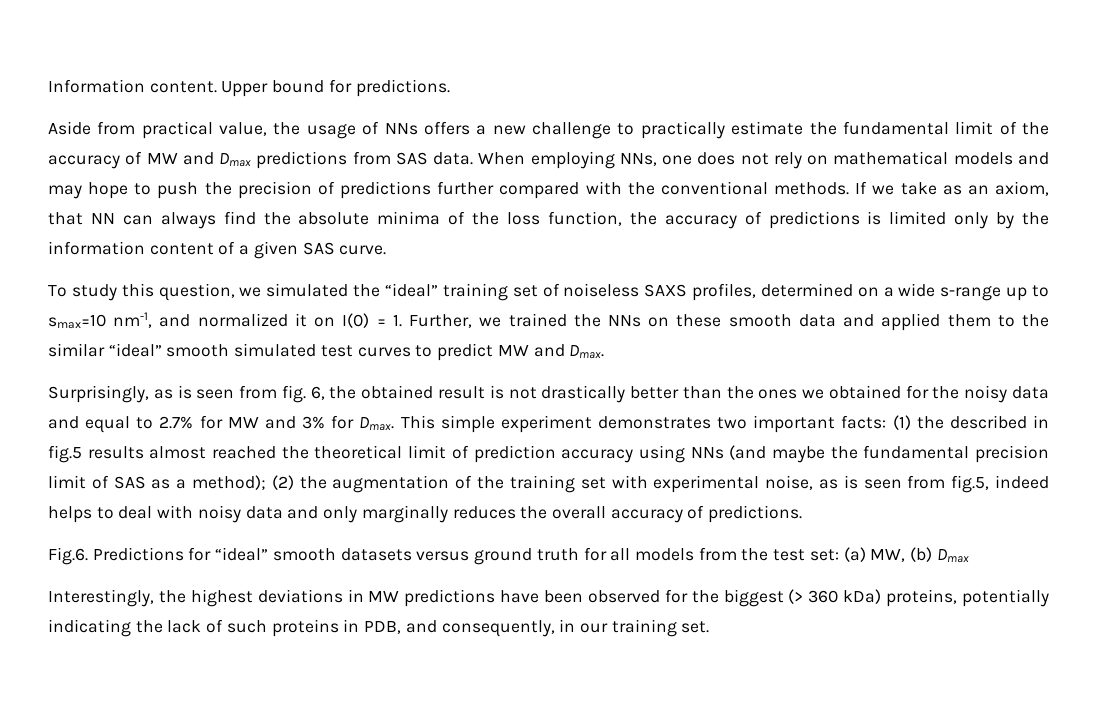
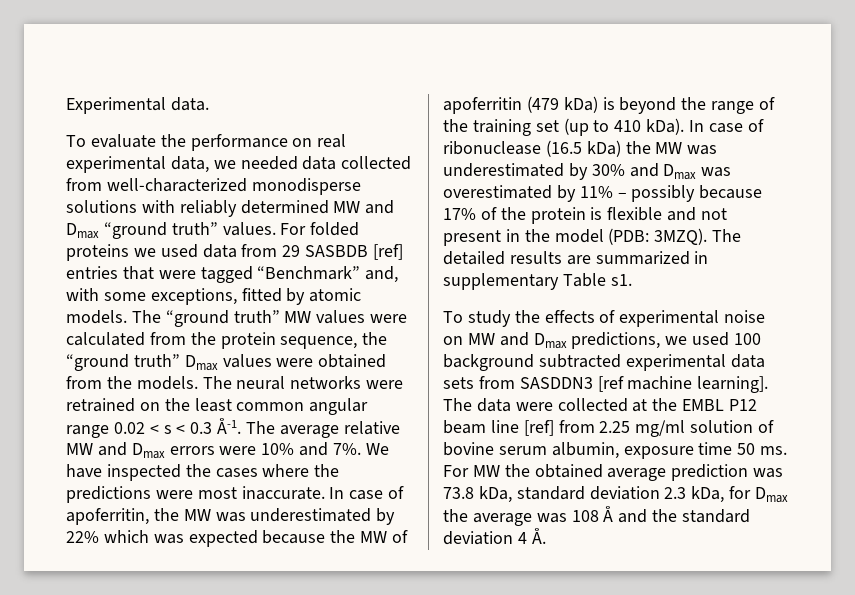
- Information content. Upper bound for predictions.
- Aside from practical value, the usage of NNs offers a new challenge to practically estimate the fundamental limit of the accuracy of MW and Dmax predictions from SAS data. When employing NNs, one does not rely on mathematical models and may hope to push the precision of predictions further compared with the conventional methods. If we take as an axiom, that NN can always find the absolute minima of the loss function, the accuracy of predictions is limited only by the information content of a given SAS curve.
- To study this question, we simulated the “ideal” training set of noiseless SAXS profiles, determined on a wide s-range up to smax=10 nm-1, and normalized it on I(0) = 1. Further, we trained the NNs on these smooth data and applied them to the similar “ideal” smooth simulated test curves to predict MW and Dmax.
- Surprisingly, as is seen from fig. 6, the obtained result is not drastically better than the ones we obtained for the noisy data and equal to 2.7% for MW and 3% for Dmax. This simple experiment demonstrates two important facts: (1) the described in fig.5 results almost reached the theoretical limit of prediction accuracy using NNs (and maybe the fundamental precision limit of SAS as a method); (2) the augmentation of the training set with experimental noise, as is seen from fig.5, indeed helps to deal with noisy data and only marginally reduces the overall accuracy of predictions.
- Fig.6. Predictions for “ideal” smooth datasets versus ground truth for all models from the test set: (a) MW, (b) Dmax
- Interestingly, the highest deviations in MW predictions have been observed for the biggest (> 360 kDa) proteins, potentially indicating the lack of such proteins in PDB, and consequently, in our training set.
+ Experimental data.
+ To evaluate the performance on real experimental data, we needed data collected from well-characterized monodisperse solutions with reliably determined MW and Dmax “ground truth” values. For folded proteins we used data from 29 SASBDB [ref] entries that were tagged “Benchmark” and, with some exceptions, fitted by atomic models. The “ground truth” MW values were calculated from the protein sequence, the “ground truth” Dmax values were obtained from the models. The neural networks were retrained on the least common angular range 0.02 < s < 0.3 Å-1. The average relative MW and Dmax errors were 10% and 7%. We have inspected the cases where the predictions were most inaccurate. In case of apoferritin, the MW was underestimated by 22% which was expected because the MW of apoferritin (479 kDa) is beyond the range of the training set (up to 410 kDa). In case of ribonuclease (16.5 kDa) the MW was underestimated by 30% and Dmax was overestimated by 11% – possibly because 17% of the protein is flexible and not present in the model (PDB: 3MZQ). The detailed results are summarized in supplementary Table s1.
+ To study the effects of experimental noise on MW and Dmax predictions, we used 100 background subtracted experimental data sets from SASDDN3 [ref machine learning]. The data were collected at the EMBL P12 beam line [ref] from 2.25 mg/ml solution of bovine serum albumin, exposure time 50 ms. For MW the obtained average prediction was 73.8 kDa, standard deviation 2.3 kDa, for Dmax the average was 108 Å and the standard deviation 4 Å.

